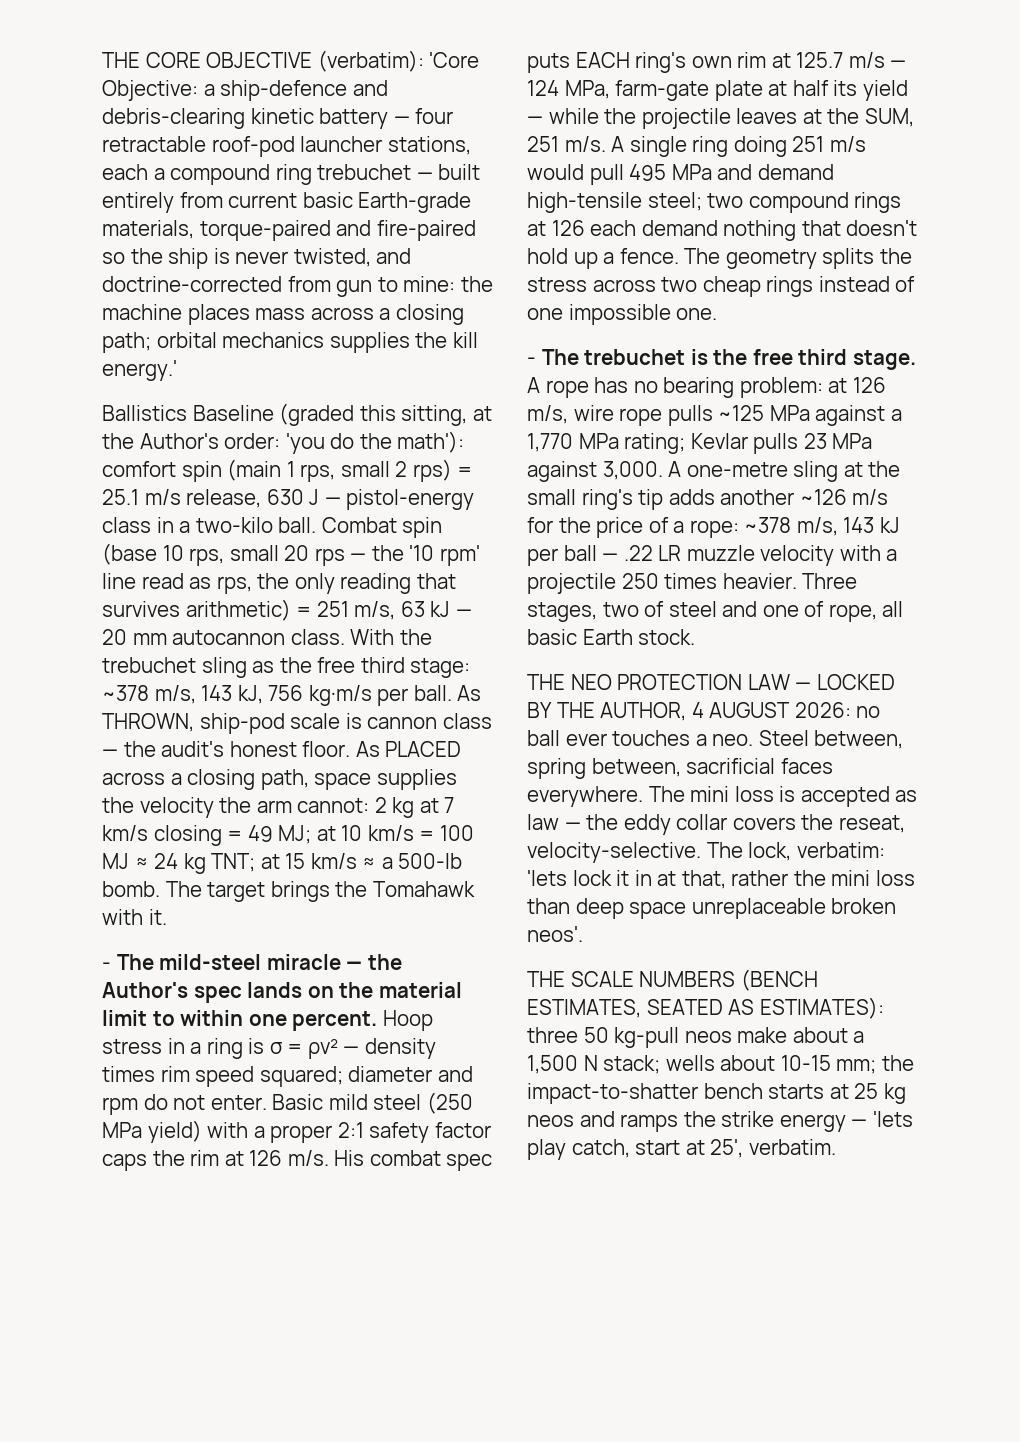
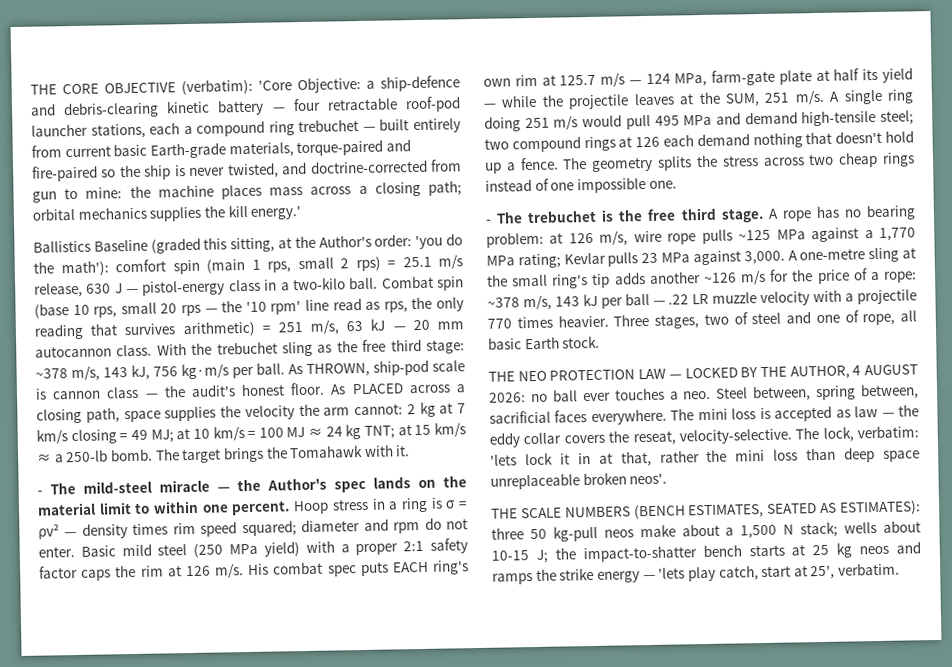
- As PLACED across a closing path, space supplies the velocity the arm cannot: 2 kg at 7 km/s closing = 49 MJ; at 10 km/s = 100 MJ ≈ 24 kg TNT; at 15 km/s ≈ a 500-lb bomb.
+ As PLACED across a closing path, space supplies the velocity the arm cannot: 2 kg at 7 km/s closing = 49 MJ; at 10 km/s = 100 MJ ≈ 24 kg TNT; at 15 km/s ≈ a 250-lb bomb.
- A one-metre sling at the small ring's tip adds another ~126 m/s for the price of a rope: ~378 m/s, 143 kJ per ball — .22 LR muzzle velocity with a projectile 250 times heavier.
+ A one-metre sling at the small ring's tip adds another ~126 m/s for the price of a rope: ~378 m/s, 143 kJ per ball — .22 LR muzzle velocity with a projectile 770 times heavier.
- THE SCALE NUMBERS (BENCH ESTIMATES, SEATED AS ESTIMATES): three 50 kg-pull neos make about a 1,500 N stack; wells about 10-15 mm; the impact-to-shatter bench starts at 25 kg neos and ramps the strike energy — 'lets play catch, start at 25', verbatim.
+ THE SCALE NUMBERS (BENCH ESTIMATES, SEATED AS ESTIMATES): three 50 kg-pull neos make about a 1,500 N stack; wells about 10-15 J; the impact-to-shatter bench starts at 25 kg neos and ramps the strike energy — 'lets play catch, start at 25', verbatim.

